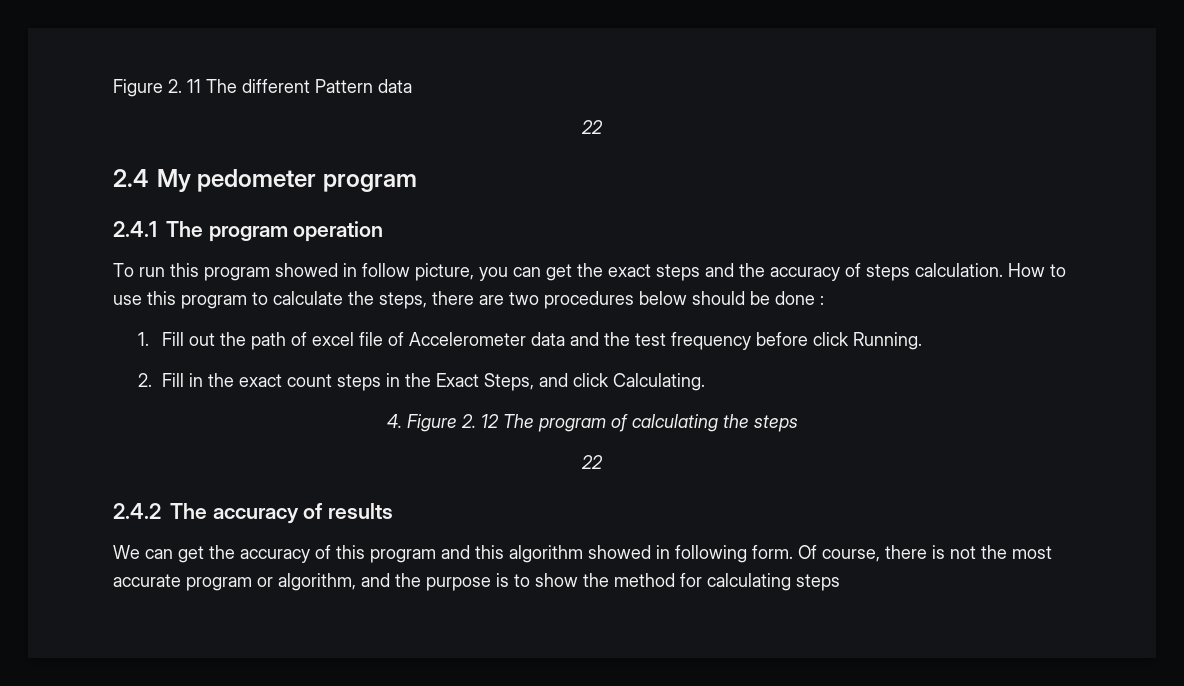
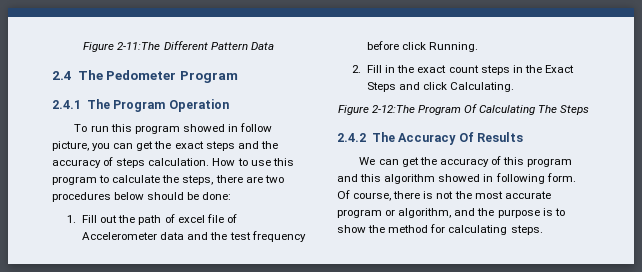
- Figure 2. 11 The different Pattern data
- 22
- 2.4 My pedometer program
- 2.4.1 The program operation
+ Figure 2-11:The Different Pattern Data
+ 2.4 The Pedometer Program
+ 2.4.1 The Program Operation
- How to use this program to calculate the steps, there are two procedures below should be done :
+ How to use this program to calculate the steps, there are two procedures below should be done:
- 2. Fill in the exact count steps in the Exact Steps, and click Calculating.
+ 2. Fill in the exact count steps in the Exact Steps and click Calculating.
- 4. Figure 2. 12 The program of calculating the steps
- 22
+ Figure 2-12:The Program Of Calculating The Steps
- 2.4.2 The accuracy of results
+ 2.4.2 The Accuracy Of Results
- Of course, there is not the most accurate program or algorithm, and the purpose is to show the method for calculating steps
+ Of course, there is not the most accurate program or algorithm, and the purpose is to show the method for calculating steps.

